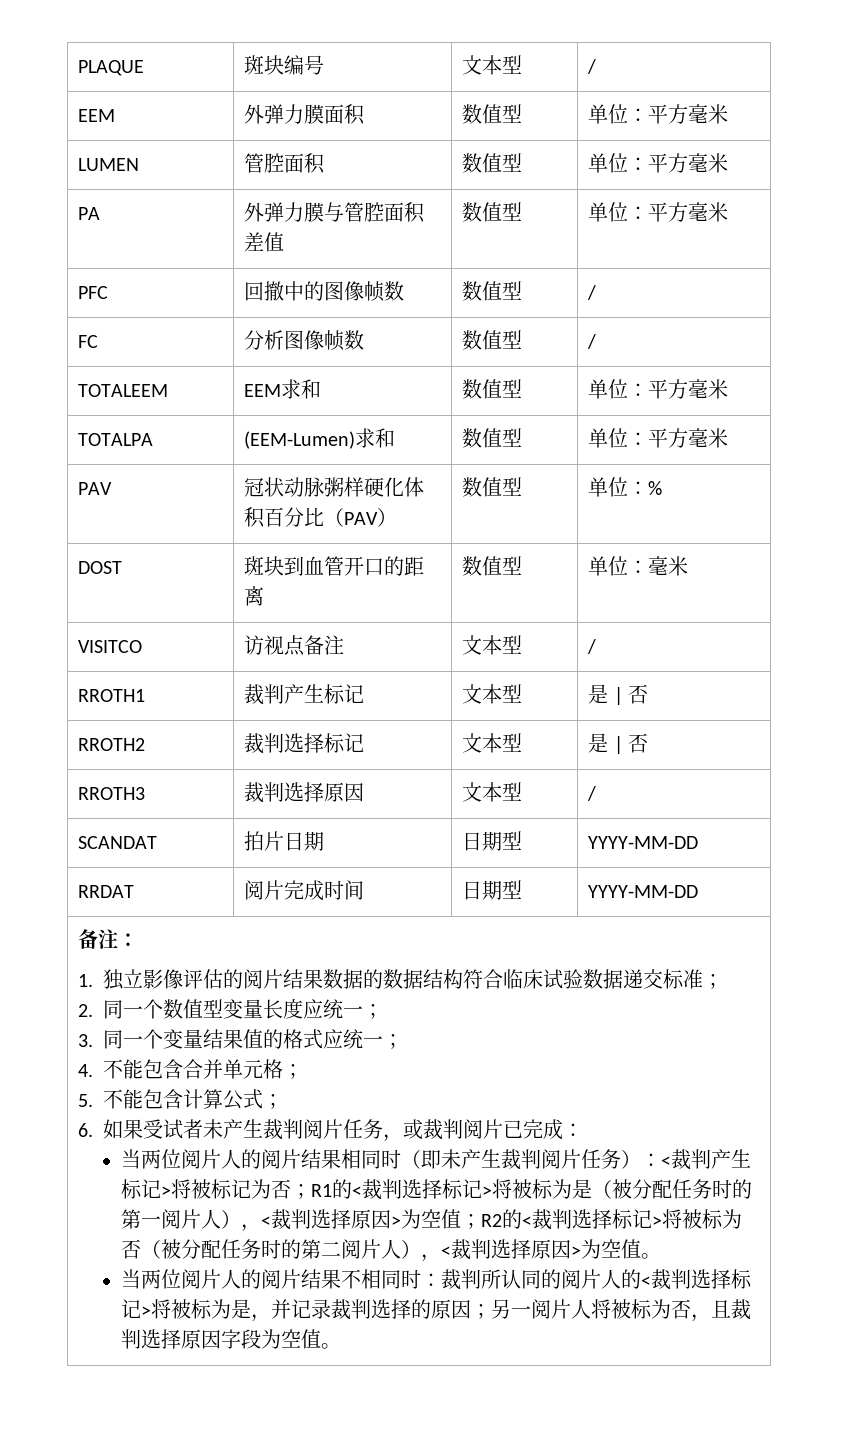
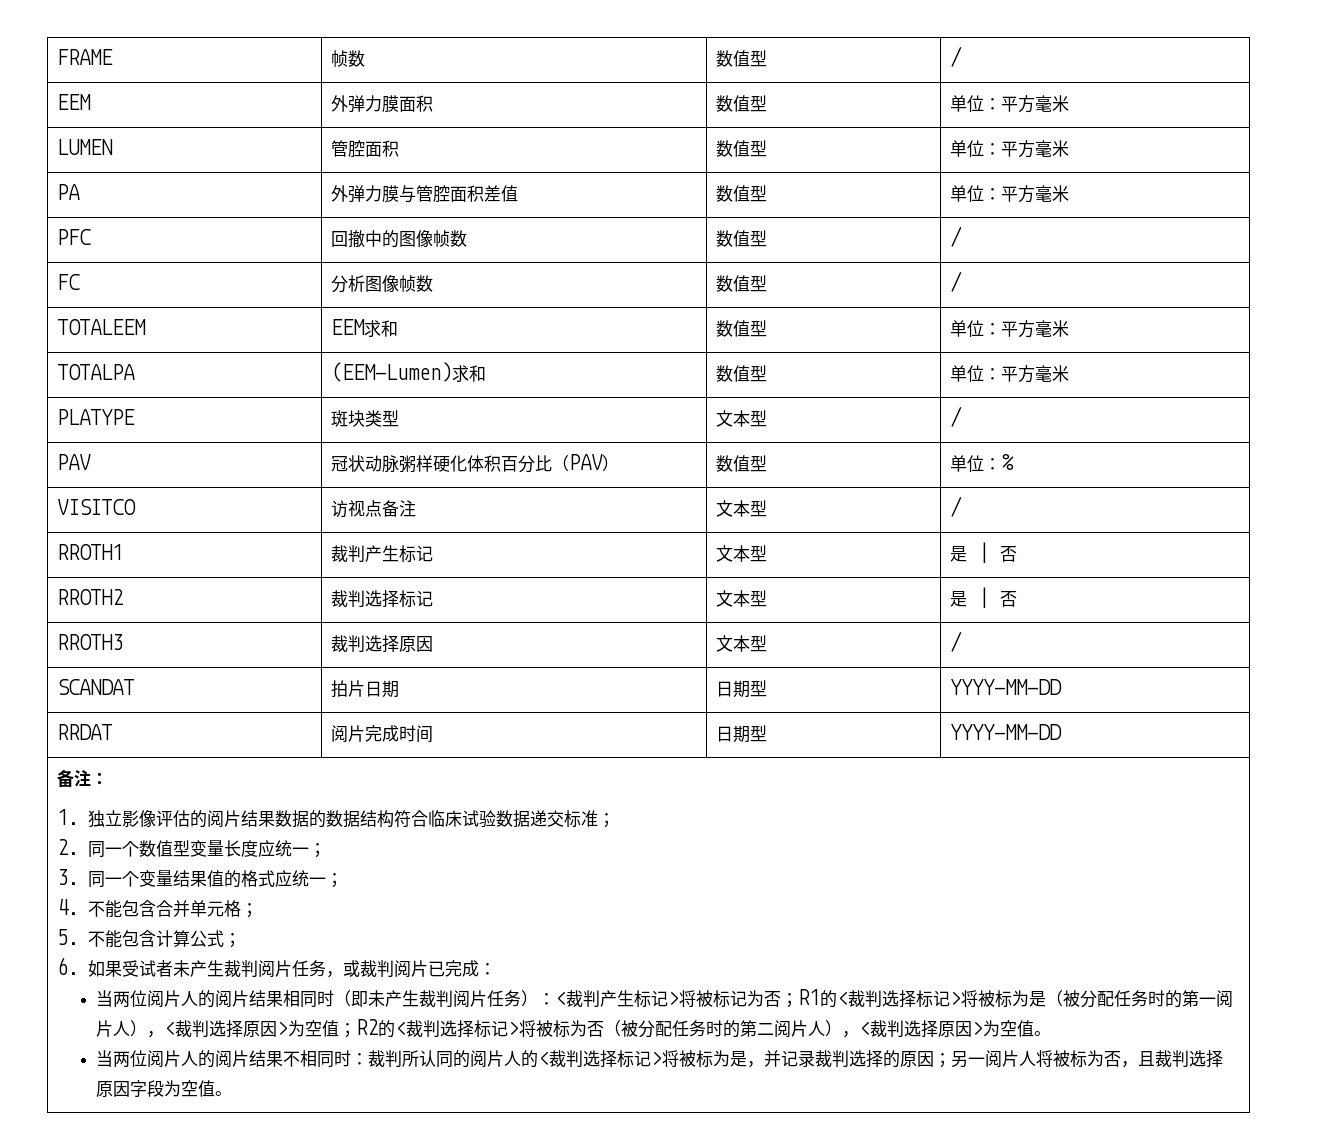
- PLAQUE | 斑块编号 | 文本型 | /
+ FRAME | 帧数 | 数值型 | /
+ PLATYPE | 斑块类型 | 文本型 | /
- DOST | 斑块到血管开口的距离 | 数值型 | 单位：毫米

